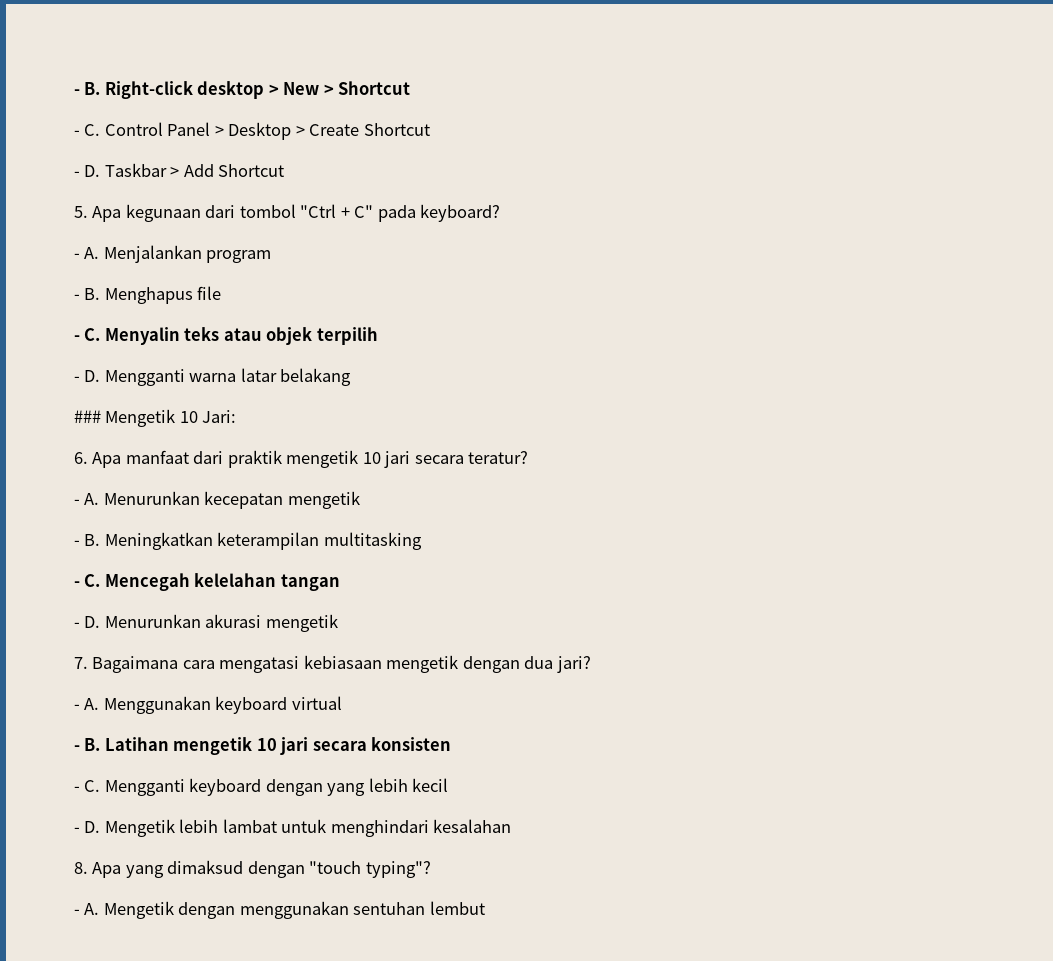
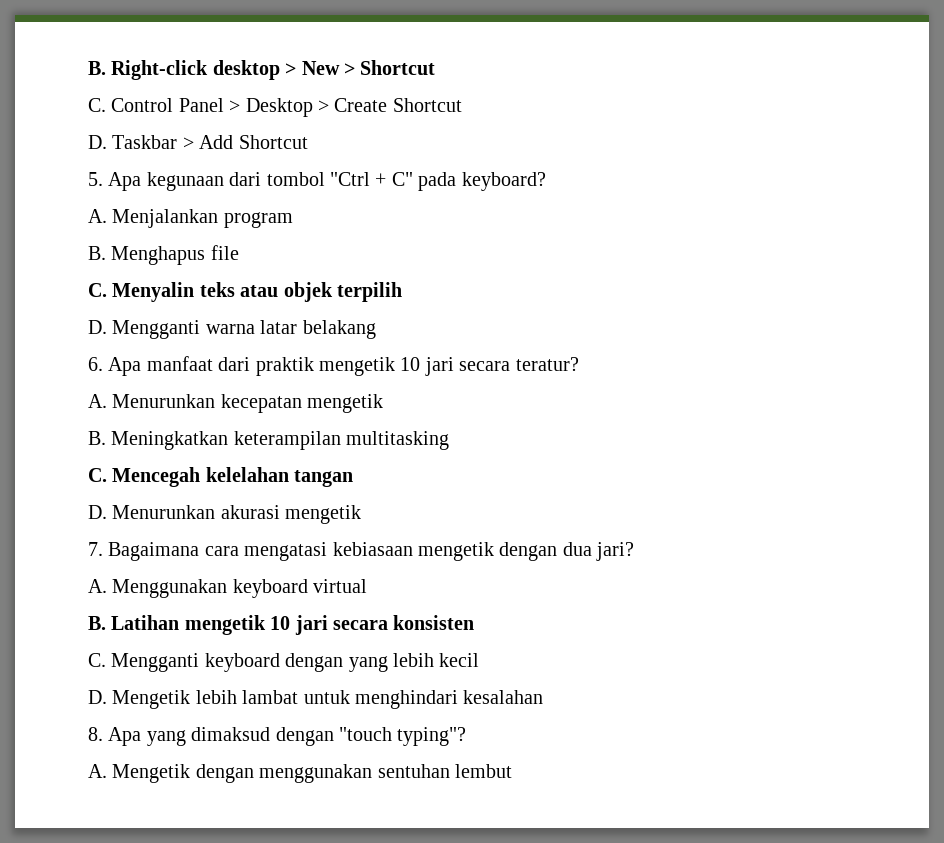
- - B. Right-click desktop > New > Shortcut
+ B. Right-click desktop > New > Shortcut
- - C. Control Panel > Desktop > Create Shortcut
+ C. Control Panel > Desktop > Create Shortcut
- - D. Taskbar > Add Shortcut
+ D. Taskbar > Add Shortcut
- - A. Menjalankan program
+ A. Menjalankan program
- - B. Menghapus file
+ B. Menghapus file
- - C. Menyalin teks atau objek terpilih
+ C. Menyalin teks atau objek terpilih
- - D. Mengganti warna latar belakang
+ D. Mengganti warna latar belakang
- ### Mengetik 10 Jari:
- - A. Menurunkan kecepatan mengetik
+ A. Menurunkan kecepatan mengetik
- - B. Meningkatkan keterampilan multitasking
+ B. Meningkatkan keterampilan multitasking
- - C. Mencegah kelelahan tangan
+ C. Mencegah kelelahan tangan
- - D. Menurunkan akurasi mengetik
+ D. Menurunkan akurasi mengetik
- - A. Menggunakan keyboard virtual
+ A. Menggunakan keyboard virtual
- - B. Latihan mengetik 10 jari secara konsisten
+ B. Latihan mengetik 10 jari secara konsisten
- - C. Mengganti keyboard dengan yang lebih kecil
+ C. Mengganti keyboard dengan yang lebih kecil
- - D. Mengetik lebih lambat untuk menghindari kesalahan
+ D. Mengetik lebih lambat untuk menghindari kesalahan
- - A. Mengetik dengan menggunakan sentuhan lembut
+ A. Mengetik dengan menggunakan sentuhan lembut

